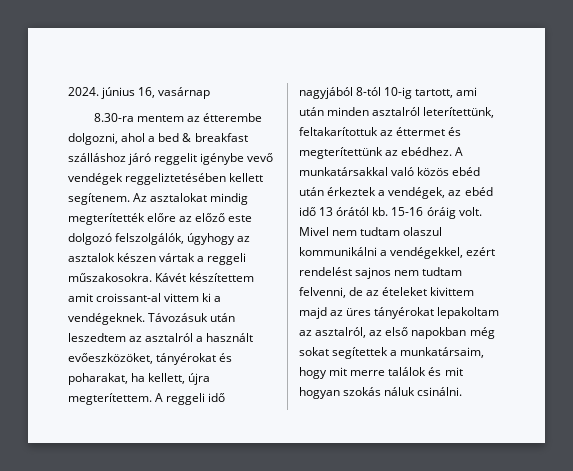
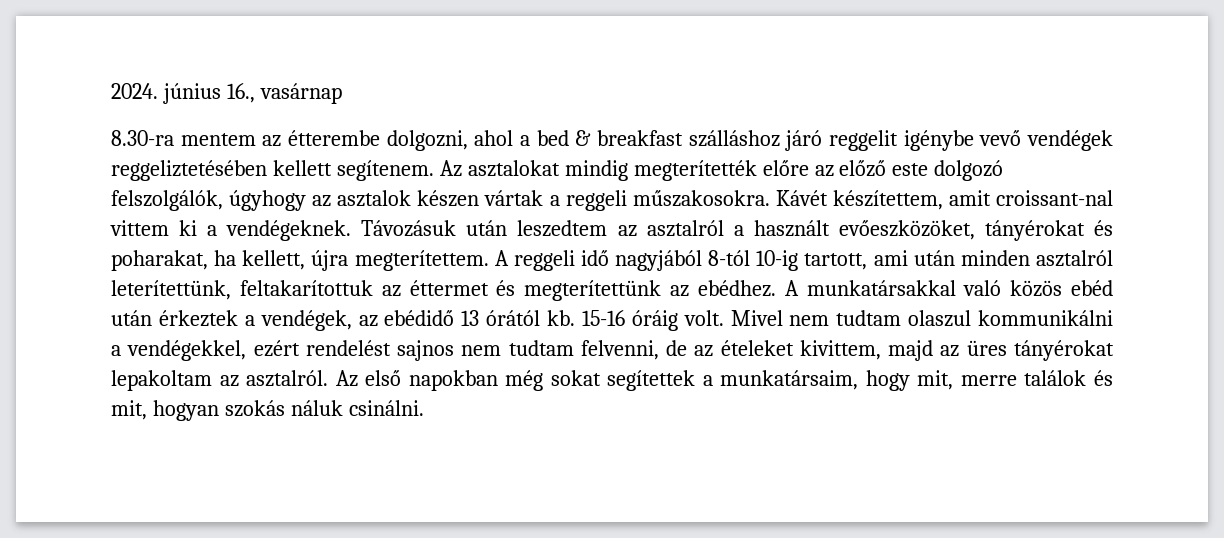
- 2024. június 16, vasárnap
+ 2024. június 16., vasárnap
- Kávét készítettem amit croissant-al vittem ki a vendégeknek.
+ Kávét készítettem, amit croissant-nal vittem ki a vendégeknek.
- A munkatársakkal való közös ebéd után érkeztek a vendégek, az ebéd idő 13 órától kb.
+ A munkatársakkal való közös ebéd után érkeztek a vendégek, az ebédidő 13 órától kb.
- Mivel nem tudtam olaszul kommunikálni a vendégekkel, ezért rendelést sajnos nem tudtam felvenni, de az ételeket kivittem majd az üres tányérokat lepakoltam az asztalról, az első napokban még sokat segítettek a munkatársaim, hogy mit merre találok és mit hogyan szokás náluk csinálni.
+ Mivel nem tudtam olaszul kommunikálni a vendégekkel, ezért rendelést sajnos nem tudtam felvenni, de az ételeket kivittem, majd az üres tányérokat lepakoltam az asztalról. Az első napokban még sokat segítettek a munkatársaim, hogy mit, merre találok és mit, hogyan szokás náluk csinálni.

